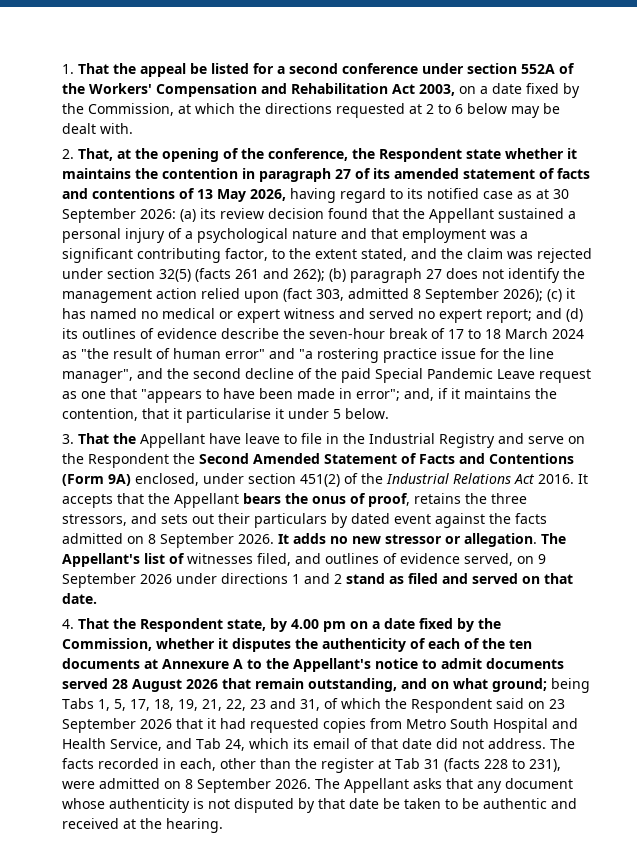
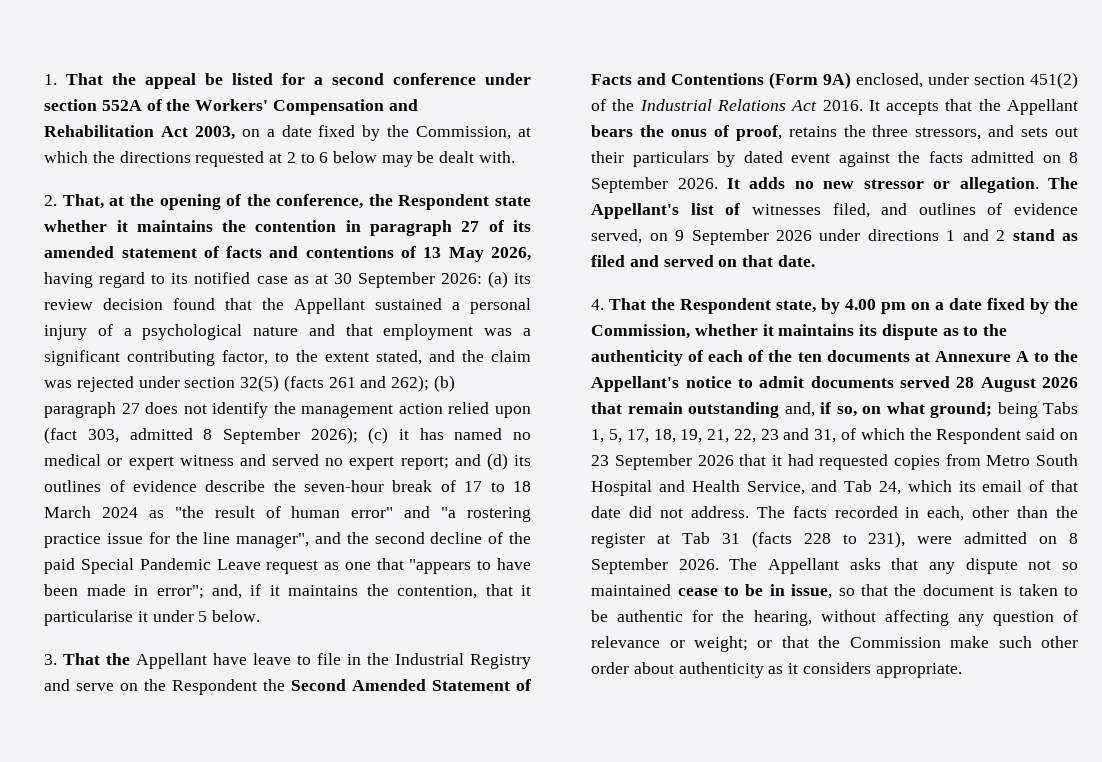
- 4. That the Respondent state, by 4.00 pm on a date fixed by the Commission, whether it disputes the authenticity of each of the ten documents at Annexure A to the Appellant's notice to admit documents served 28 August 2026 that remain outstanding, and on what ground;
+ 4. That the Respondent state, by 4.00 pm on a date fixed by the Commission, whether it maintains its dispute as to the authenticity of each of the ten documents at Annexure A to the Appellant's notice to admit documents served 28 August 2026 that remain outstanding and, if so, on what ground;
- The Appellant asks that any document whose authenticity is not disputed by that date be taken to be authentic and received at the hearing.
+ The Appellant asks that any dispute not so maintained cease to be in issue, so that the document is taken to be authentic for the hearing, without affecting any question of relevance or weight; or that the Commission make such other order about authenticity as it considers appropriate.

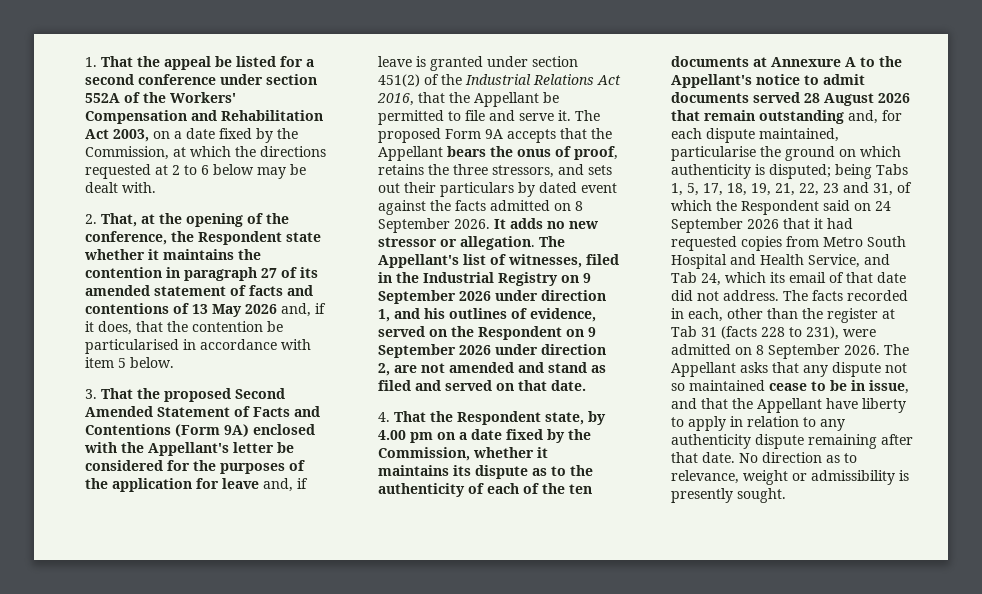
- 2. That, at the opening of the conference, the Respondent state whether it maintains the contention in paragraph 27 of its amended statement of facts and contentions of 13 May 2026, having regard to its notified case as at 30 September 2026: (a) its review decision found that the Appellant sustained a personal injury of a psychological nature and that employment was a significant contributing factor, to the extent stated, and the claim was rejected under section 32(5) (facts 261 and 262); (b) paragraph 27 does not identify the management action relied upon (fact 303, admitted 8 September 2026); (c) it has named no medical or expert witness and served no expert report; and (d) its outlines of evidence describe the seven-hour break of 17 to 18 March 2024 as "the result of human error" and "a rostering practice issue for the line manager", and the second decline of the paid Special Pandemic Leave request as one that "appears to have been made in error"; and, if it maintains the contention, that it particularise it under 5 below.
+ 2. That, at the opening of the conference, the Respondent state whether it maintains the contention in paragraph 27 of its amended statement of facts and contentions of 13 May 2026 and, if it does, that the contention be particularised in accordance with item 5 below.
- 3. That the Appellant have leave to file in the Industrial Registry and serve on the Respondent the Second Amended Statement of Facts and Contentions (Form 9A) enclosed, under section 451(2) of the Industrial Relations Act 2016. It accepts that the Appellant bears the onus of proof, retains the three stressors, and sets out their particulars by dated event against the facts admitted on 8 September 2026.
+ 3. That the proposed Second Amended Statement of Facts and Contentions (Form 9A) enclosed with the Appellant's letter be considered for the purposes of the application for leave and, if leave is granted under section 451(2) of the Industrial Relations Act 2016, that the Appellant be permitted to file and serve it. The proposed Form 9A accepts that the Appellant bears the onus of proof, retains the three stressors, and sets out their particulars by dated event against the facts admitted on 8 September 2026.
- The Appellant's list of witnesses filed, and outlines of evidence served, on 9 September 2026 under directions 1 and 2 stand as filed and served on that date.
+ The Appellant's list of witnesses, filed in the Industrial Registry on 9 September 2026 under direction 1, and his outlines of evidence, served on the Respondent on 9 September 2026 under direction 2, are not amended and stand as filed and served on that date.
- 4. That the Respondent state, by 4.00 pm on a date fixed by the Commission, whether it maintains its dispute as to the authenticity of each of the ten documents at Annexure A to the Appellant's notice to admit documents served 28 August 2026 that remain outstanding and, if so, on what ground;
+ 4. That the Respondent state, by 4.00 pm on a date fixed by the Commission, whether it maintains its dispute as to the authenticity of each of the ten documents at Annexure A to the Appellant's notice to admit documents served 28 August 2026 that remain outstanding and, for each dispute maintained, particularise the ground on which authenticity is disputed;
- being Tabs 1, 5, 17, 18, 19, 21, 22, 23 and 31, of which the Respondent said on 23 September 2026 that it had requested copies from Metro South Hospital and Health Service, and Tab 24, which its email of that date did not address.
+ being Tabs 1, 5, 17, 18, 19, 21, 22, 23 and 31, of which the Respondent said on 24 September 2026 that it had requested copies from Metro South Hospital and Health Service, and Tab 24, which its email of that date did not address.
- The Appellant asks that any dispute not so maintained cease to be in issue, so that the document is taken to be authentic for the hearing, without affecting any question of relevance or weight; or that the Commission make such other order about authenticity as it considers appropriate.
+ The Appellant asks that any dispute not so maintained cease to be in issue, and that the Appellant have liberty to apply in relation to any authenticity dispute remaining after that date. No direction as to relevance, weight or admissibility is presently sought.

